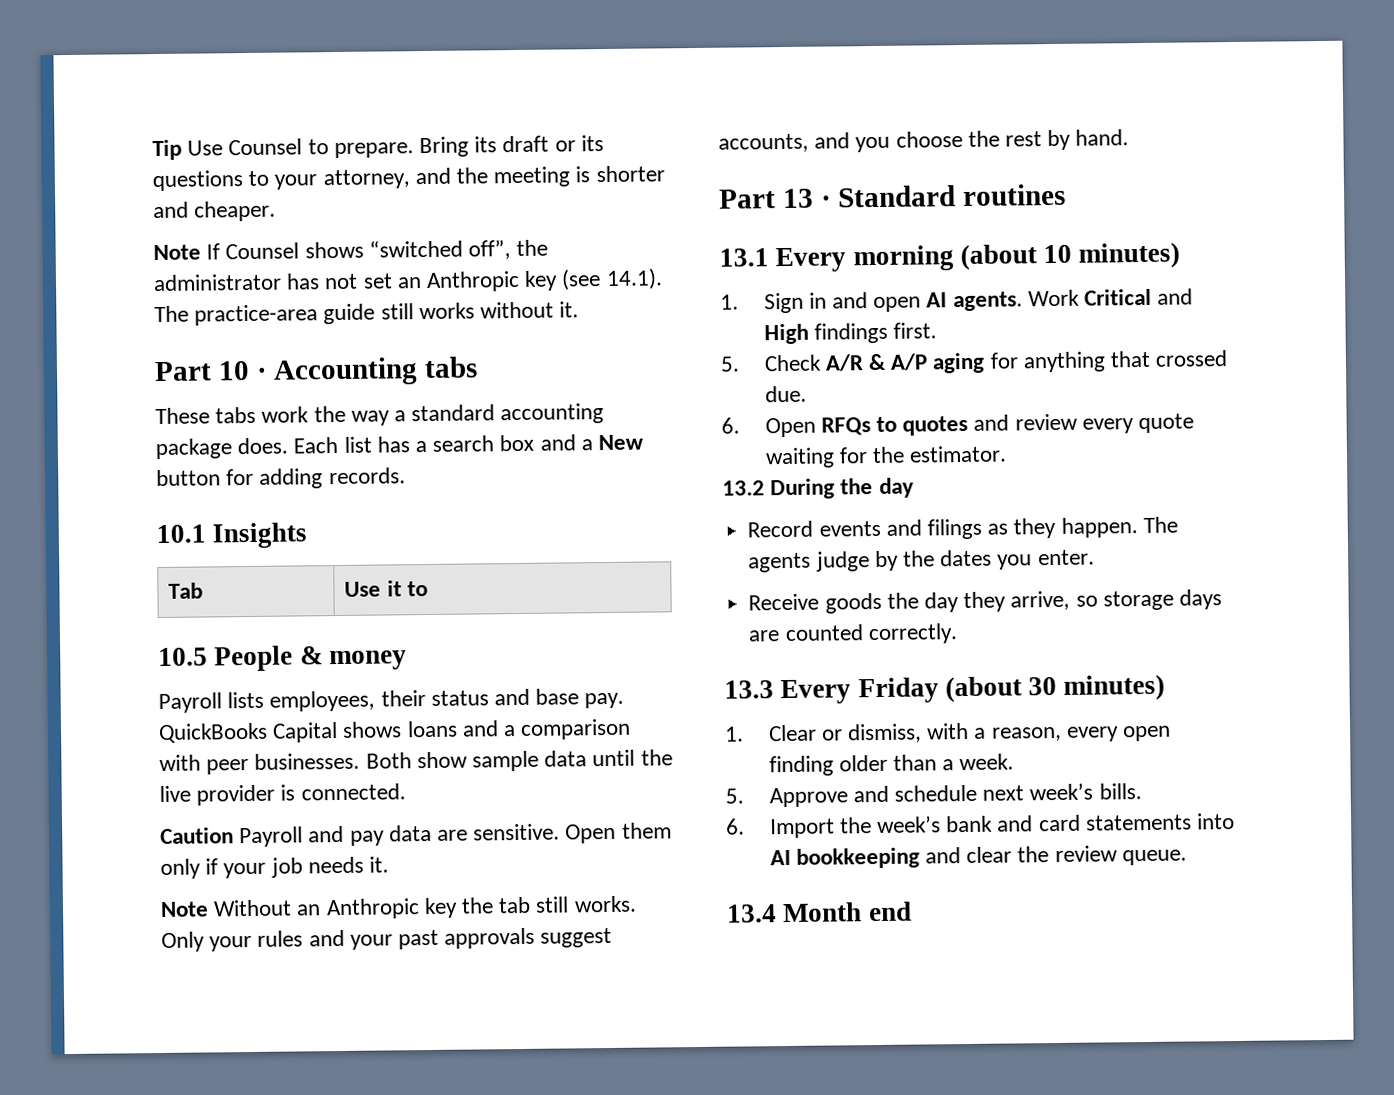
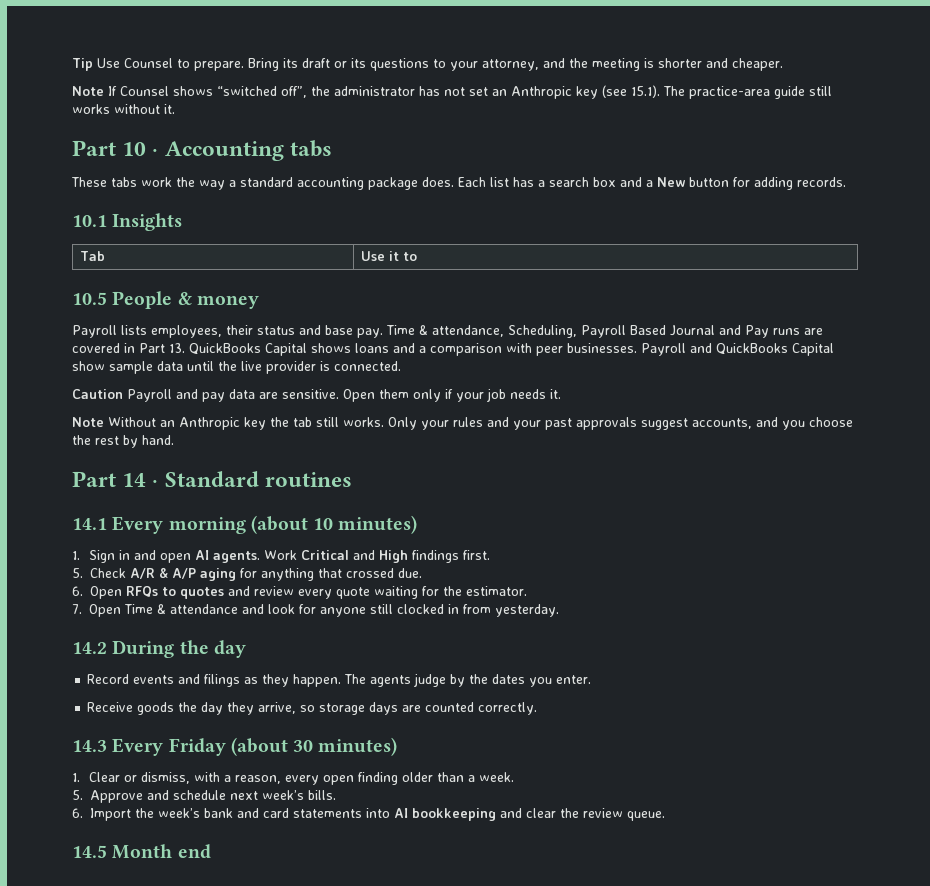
- Note If Counsel shows “switched off”, the administrator has not set an Anthropic key (see 14.1). The practice-area guide still works without it.
+ Note If Counsel shows “switched off”, the administrator has not set an Anthropic key (see 15.1). The practice-area guide still works without it.
- QuickBooks Capital shows loans and a comparison with peer businesses.
+ Time & attendance, Scheduling, Payroll Based Journal and Pay runs are covered in Part 13. QuickBooks Capital shows loans and a comparison with peer businesses.
- Both show sample data until the live provider is connected.
+ Payroll and QuickBooks Capital show sample data until the live provider is connected.
- Part 13 · Standard routines
+ Part 14 · Standard routines
- 13.1 Every morning (about 10 minutes)
+ 14.1 Every morning (about 10 minutes)
- 13.2 During the day
+ 7. Open Time & attendance and look for anyone still clocked in from yesterday.
+ 14.2 During the day
- 13.3 Every Friday (about 30 minutes)
+ 14.3 Every Friday (about 30 minutes)
- 13.4 Month end
+ 14.5 Month end

